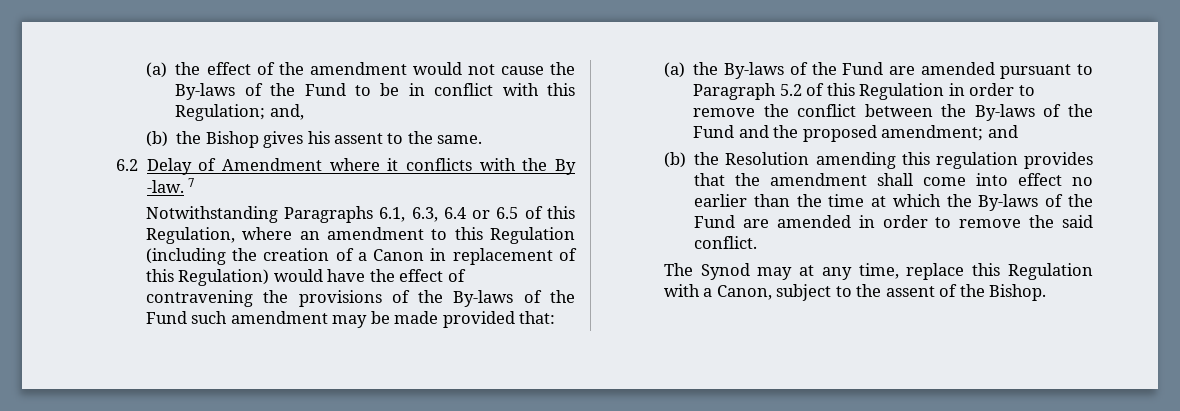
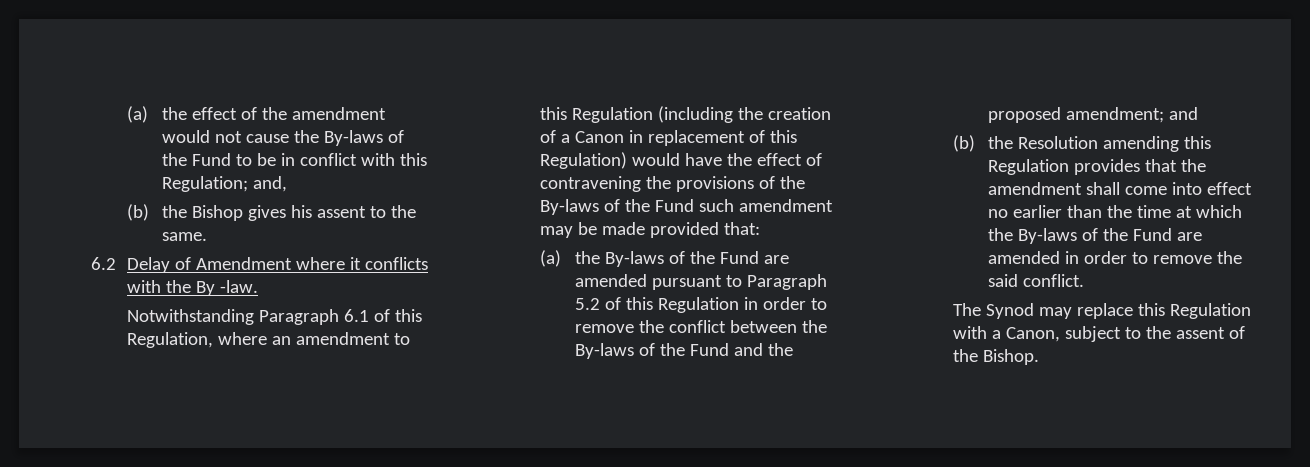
- 7
- Notwithstanding Paragraphs 6.1, 6.3, 6.4 or 6.5 of this Regulation, where an amendment to this Regulation (including the creation of a Canon in replacement of this Regulation) would have the effect of contravening the provisions of the By-laws of the Fund such amendment may be made provided that:
+ Notwithstanding Paragraph 6.1 of this Regulation, where an amendment to this Regulation (including the creation of a Canon in replacement of this Regulation) would have the effect of contravening the provisions of the By-laws of the Fund such amendment may be made provided that:
- (b) the Resolution amending this regulation provides that the amendment shall come into effect no earlier than the time at which the By-laws of the Fund are amended in order to remove the said conflict.
+ (b) the Resolution amending this Regulation provides that the amendment shall come into effect no earlier than the time at which the By-laws of the Fund are amended in order to remove the said conflict.
- The Synod may at any time, replace this Regulation with a Canon, subject to the assent of the Bishop.
+ The Synod may replace this Regulation with a Canon, subject to the assent of the Bishop.

